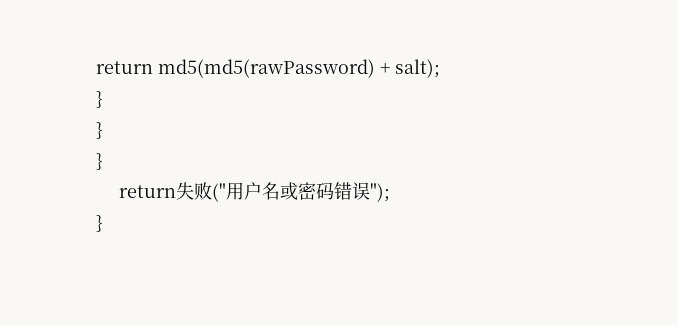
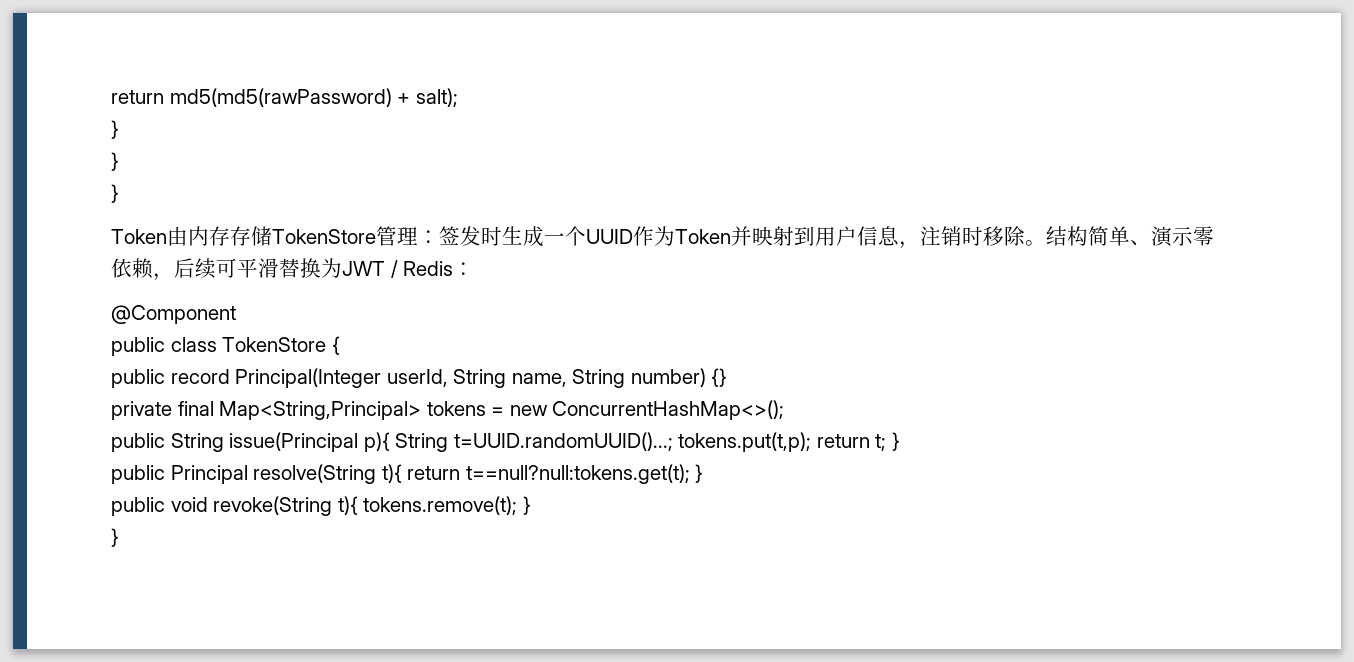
- return失败("用户名或密码错误");
+ Token由内存存储TokenStore管理：签发时生成一个UUID作为Token并映射到用户信息，注销时移除。结构简单、演示零依赖，后续可平滑替换为JWT / Redis：
+ @Component
+ public class TokenStore {
+ public record Principal(Integer userId, String name, String number) {}
+ private final Map<String,Principal> tokens = new ConcurrentHashMap<>();
+ public String issue(Principal p){ String t=UUID.randomUUID()...; tokens.put(t,p); return t; }
+ public Principal resolve(String t){ return t==null?null:tokens.get(t); }
+ public void revoke(String t){ tokens.remove(t); }

